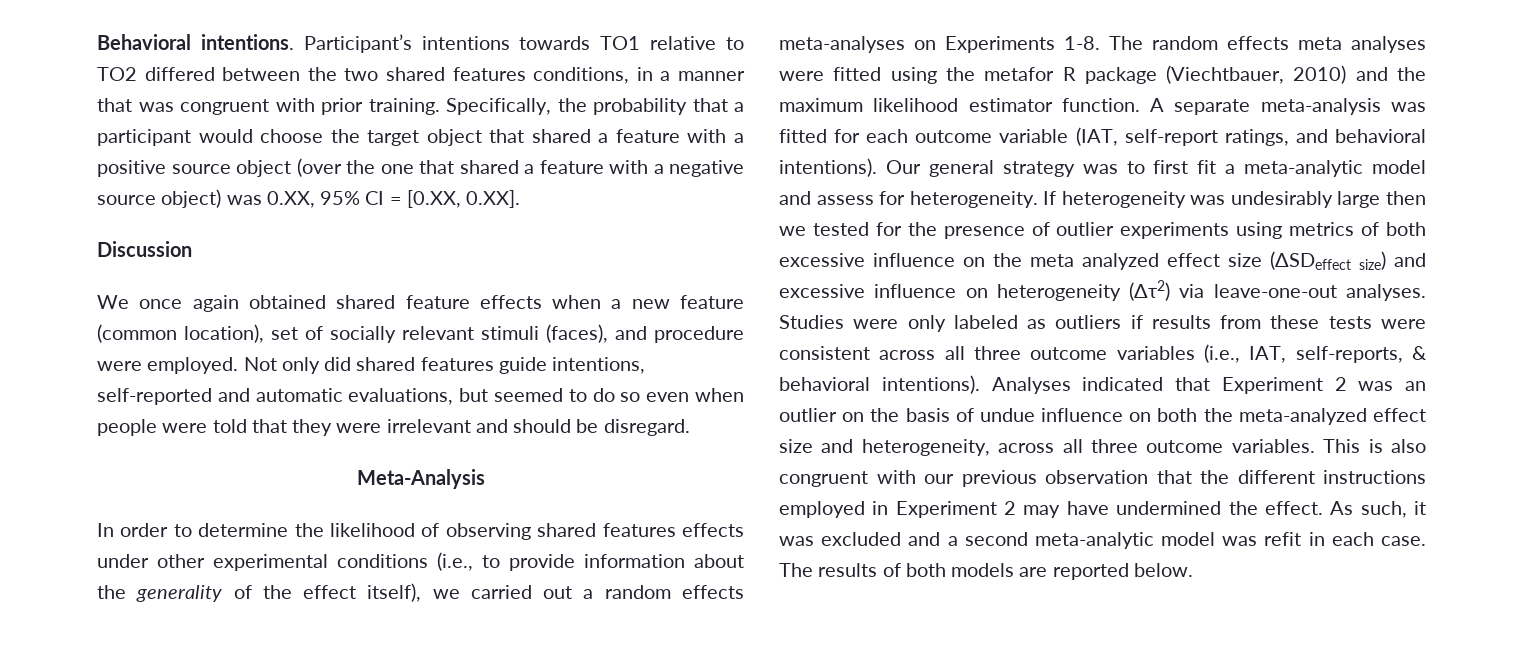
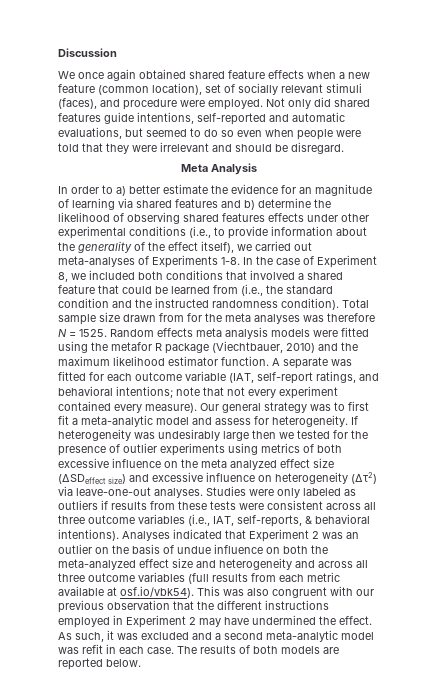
- Behavioral intentions. Participant’s intentions towards TO1 relative to TO2 differed between the two shared features conditions, in a manner that was congruent with prior training. Specifically, the probability that a participant would choose the target object that shared a feature with a positive source object (over the one that shared a feature with a negative source object) was 0.XX, 95% CI = [0.XX, 0.XX].
- Meta-Analysis
+ Meta Analysis
- In order to determine the likelihood of observing shared features effects under other experimental conditions (i.e., to provide information about the generality of the effect itself), we carried out a random effects meta-analyses on Experiments 1-8. The random effects meta analyses were fitted using the metafor R package (Viechtbauer, 2010) and the maximum likelihood estimator function.
+ In order to a) better estimate the evidence for an magnitude of learning via shared features and b) determine the likelihood of observing shared features effects under other experimental conditions (i.e., to provide information about the generality of the effect itself), we carried out meta-analyses of Experiments 1-8. In the case of Experiment 8, we included both conditions that involved a shared feature that could be learned from (i.e., the standard condition and the instructed randomness condition). Total sample size drawn from for the meta analyses was therefore N = 1525. Random effects meta analysis models were fitted using the metafor R package (Viechtbauer, 2010) and the maximum likelihood estimator function.
- A separate meta-analysis was fitted for each outcome variable (IAT, self-report ratings, and behavioral intentions).
+ A separate was fitted for each outcome variable (IAT, self-report ratings, and behavioral intentions; note that not every experiment contained every measure).
- Analyses indicated that Experiment 2 was an outlier on the basis of undue influence on both the meta-analyzed effect size and heterogeneity, across all three outcome variables. This is also congruent with our previous observation that the different instructions employed in Experiment 2 may have undermined the effect.
+ Analyses indicated that Experiment 2 was an outlier on the basis of undue influence on both the meta-analyzed effect size and heterogeneity and across all three outcome variables (full results from each metric available at osf.io/vbk54). This was also congruent with our previous observation that the different instructions employed in Experiment 2 may have undermined the effect.

